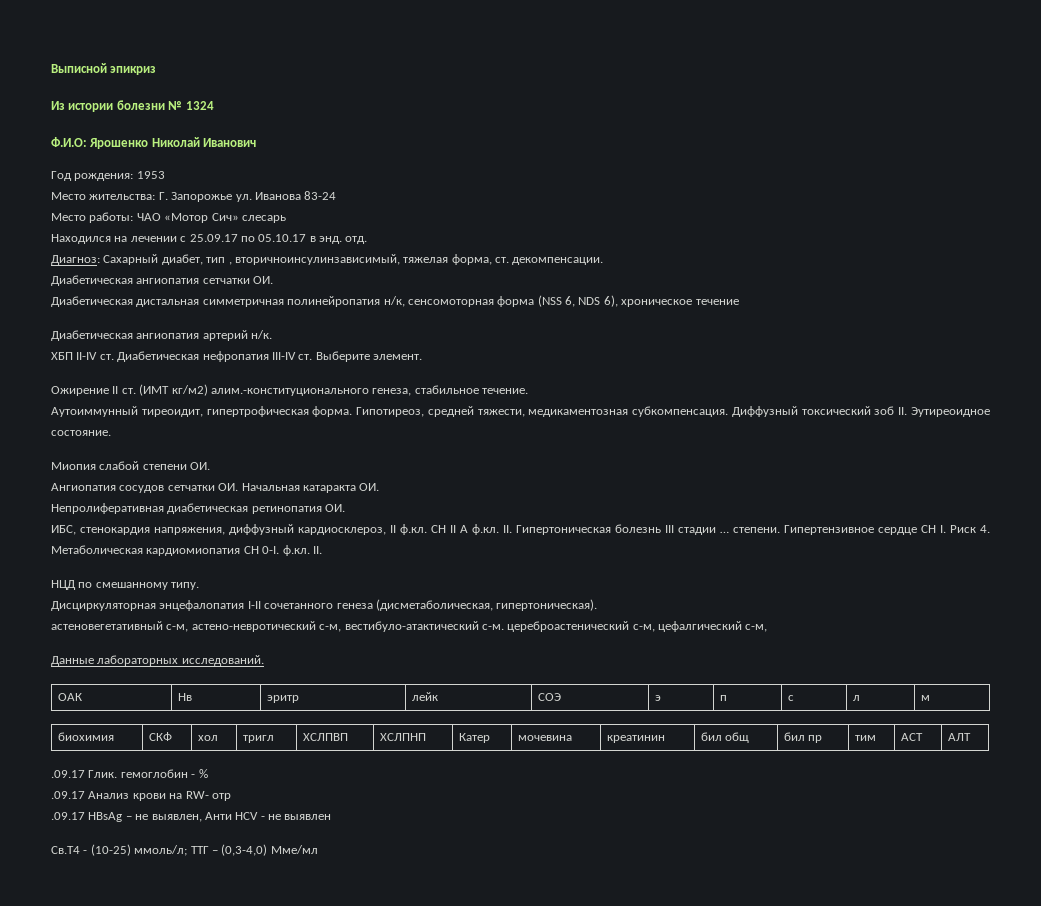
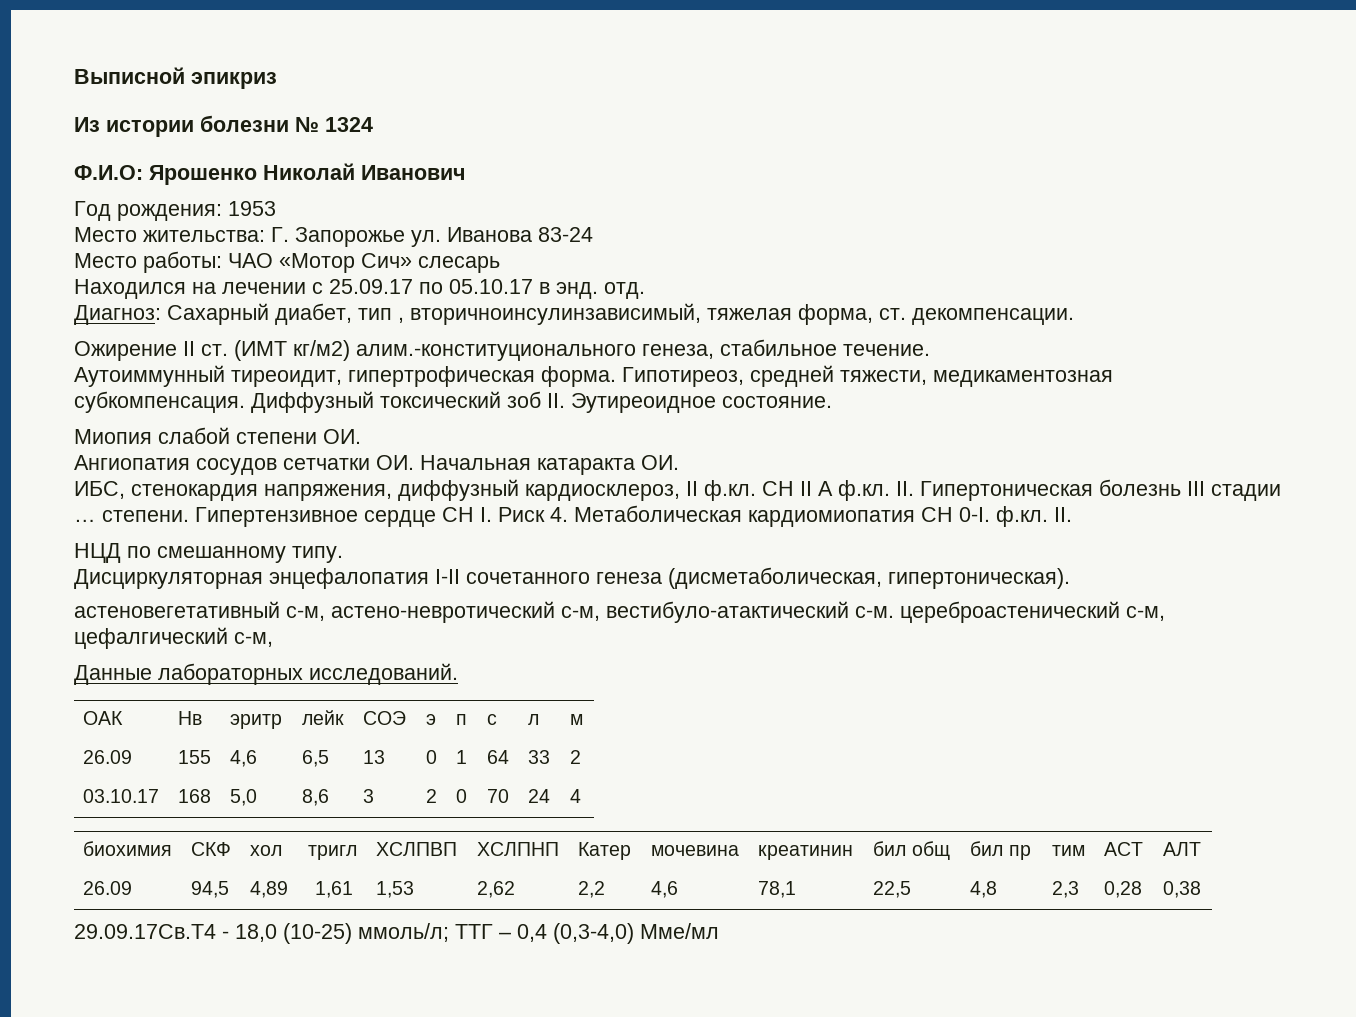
- Диабетическая ангиопатия сетчатки ОИ.
- Диабетическая дистальная симметричная полинейропатия н/к, сенсомоторная форма (NSS 6, NDS 6), хроническое течение
- Диабетическая ангиопатия артерий н/к.
- ХБП II-IV ст. Диабетическая нефропатия III-IV ст. Выберите элемент.
- Непролиферативная диабетическая ретинопатия ОИ.
+ 26.09 | 155 | 4,6 | 6,5 | 13 | 0 | 1 | 64 | 33 | 2
+ 03.10.17 | 168 | 5,0 | 8,6 | 3 | 2 | 0 | 70 | 24 | 4
- .09.17 Глик. гемоглобин - %
- .09.17 Анализ крови на RW- отр
- .09.17 НВsАg – не выявлен, Анти НСV - не выявлен
- Св.Т4 - (10-25) ммоль/л; ТТГ – (0,3-4,0) Мме/мл
+ 26.09 | 94,5 | 4,89 | 1,61 | 1,53 | 2,62 | 2,2 | 4,6 | 78,1 | 22,5 | 4,8 | 2,3 | 0,28 | 0,38
+ 29.09.17Св.Т4 - 18,0 (10-25) ммоль/л; ТТГ – 0,4 (0,3-4,0) Мме/мл

